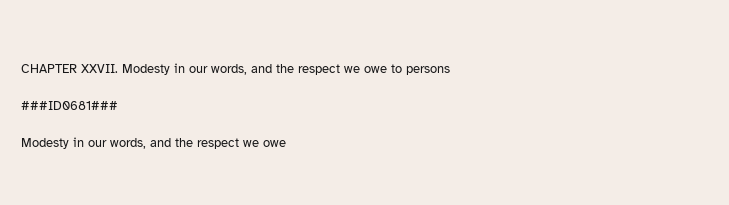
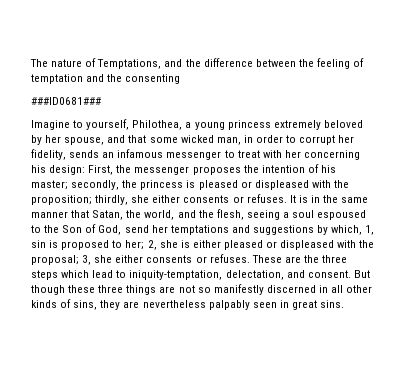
- CHAPTER XXVII. Modesty in our words, and the respect we owe to persons
+ The nature of Temptations, and the difference between the feeling of temptation and the consenting
  ###ID0681###
- Modesty in our words, and the respect we owe
+ Imagine to yourself, Philothea, a young princess extremely beloved by her spouse, and that some wicked man, in order to corrupt her fidelity, sends an infamous messenger to treat with her concerning his design: First, the messenger proposes the intention of his master; secondly, the princess is pleased or displeased with the proposition; thirdly, she either consents or refuses. It is in the same manner that Satan, the world, and the flesh, seeing a soul espoused to the Son of God, send her temptations and suggestions by which, 1, sin is proposed to her; 2, she is either pleased or displeased with the proposal; 3, she either consents or refuses. These are the three steps which lead to iniquity-temptation, delectation, and consent. But though these three things are not so manifestly discerned in all other kinds of sins, they are nevertheless palpably seen in great sins.

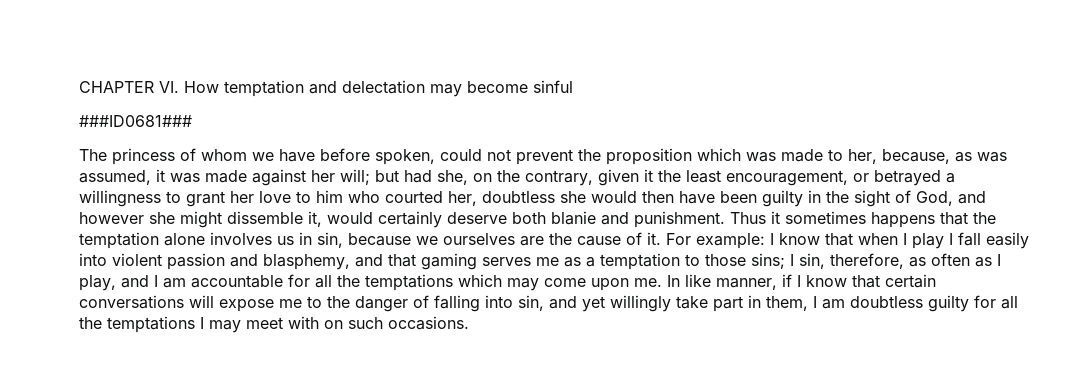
- The nature of Temptations, and the difference between the feeling of temptation and the consenting
+ CHAPTER VI. How temptation and delectation may become sinful
  ###ID0681###
- Imagine to yourself, Philothea, a young princess extremely beloved by her spouse, and that some wicked man, in order to corrupt her fidelity, sends an infamous messenger to treat with her concerning his design: First, the messenger proposes the intention of his master; secondly, the princess is pleased or displeased with the proposition; thirdly, she either consents or refuses. It is in the same manner that Satan, the world, and the flesh, seeing a soul espoused to the Son of God, send her temptations and suggestions by which, 1, sin is proposed to her; 2, she is either pleased or displeased with the proposal; 3, she either consents or refuses. These are the three steps which lead to iniquity-temptation, delectation, and consent. But though these three things are not so manifestly discerned in all other kinds of sins, they are nevertheless palpably seen in great sins.
+ The princess of whom we have before spoken, could not prevent the proposition which was made to her, because, as was assumed, it was made against her will; but had she, on the contrary, given it the least encouragement, or betrayed a willingness to grant her love to him who courted her, doubtless she would then have been guilty in the sight of God, and however she might dissemble it, would certainly deserve both blanie and punishment. Thus it sometimes happens that the temptation alone involves us in sin, because we ourselves are the cause of it. For example: I know that when I play I fall easily into violent passion and blasphemy, and that gaming serves me as a temptation to those sins; I sin, therefore, as often as I play, and I am accountable for all the temptations which may come upon me. In like manner, if I know that certain conversations will expose me to the danger of falling into sin, and yet willingly take part in them, I am doubtless guilty for all the temptations I may meet with on such occasions.

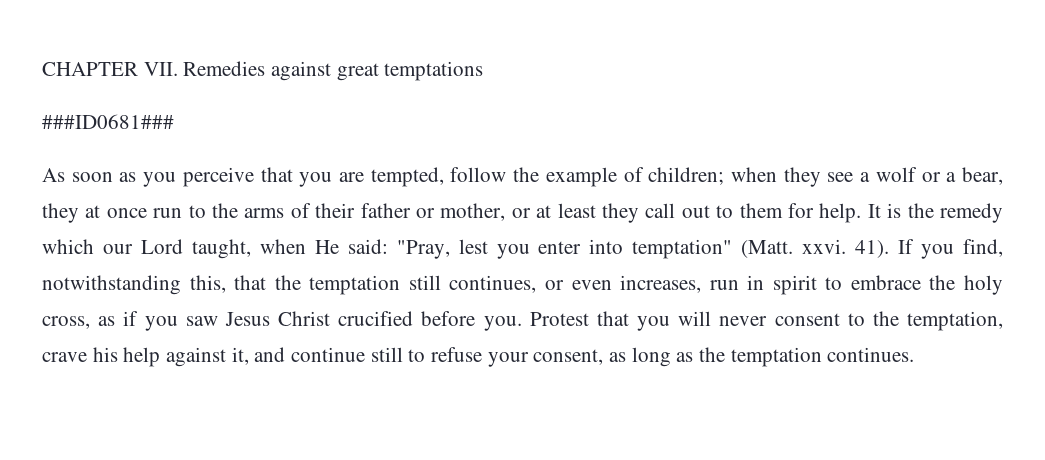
- CHAPTER VI. How temptation and delectation may become sinful
+ CHAPTER VII. Remedies against great temptations
  ###ID0681###
- The princess of whom we have before spoken, could not prevent the proposition which was made to her, because, as was assumed, it was made against her will; but had she, on the contrary, given it the least encouragement, or betrayed a willingness to grant her love to him who courted her, doubtless she would then have been guilty in the sight of God, and however she might dissemble it, would certainly deserve both blanie and punishment. Thus it sometimes happens that the temptation alone involves us in sin, because we ourselves are the cause of it. For example: I know that when I play I fall easily into violent passion and blasphemy, and that gaming serves me as a temptation to those sins; I sin, therefore, as often as I play, and I am accountable for all the temptations which may come upon me. In like manner, if I know that certain conversations will expose me to the danger of falling into sin, and yet willingly take part in them, I am doubtless guilty for all the temptations I may meet with on such occasions.
+ As soon as you perceive that you are tempted, follow the example of children; when they see a wolf or a bear, they at once run to the arms of their father or mother, or at least they call out to them for help. It is the remedy which our Lord taught, when He said: "Pray, lest you enter into temptation" (Matt. xxvi. 41). If you find, notwithstanding this, that the temptation still continues, or even increases, run in spirit to embrace the holy cross, as if you saw Jesus Christ crucified before you. Protest that you will never consent to the temptation, crave his help against it, and continue still to refuse your consent, as long as the temptation continues.

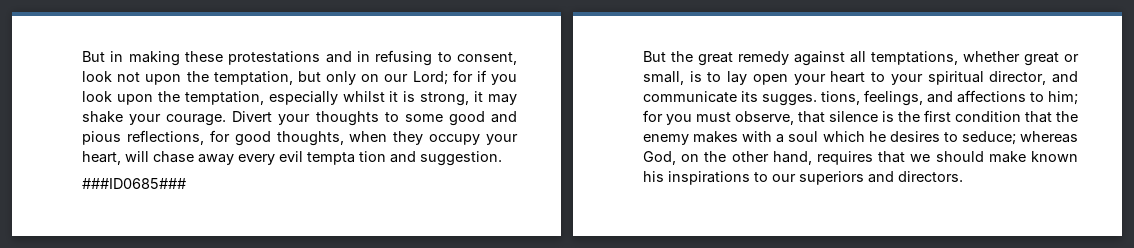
- CHAPTER VII. Remedies against great temptations
- ###ID0681###
- As soon as you perceive that you are tempted, follow the example of children; when they see a wolf or a bear, they at once run to the arms of their father or mother, or at least they call out to them for help. It is the remedy which our Lord taught, when He said: "Pray, lest you enter into temptation" (Matt. xxvi. 41). If you find, notwithstanding this, that the temptation still continues, or even increases, run in spirit to embrace the holy cross, as if you saw Jesus Christ crucified before you. Protest that you will never consent to the temptation, crave his help against it, and continue still to refuse your consent, as long as the temptation continues.
+ But in making these protestations and in refusing to consent, look not upon the temptation, but only on our Lord; for if you look upon the temptation, especially whilst it is strong, it may shake your courage. Divert your thoughts to some good and pious reflections, for good thoughts, when they occupy your heart, will chase away every evil tempta tion and suggestion.
+ ###ID0685###
+ But the great remedy against all temptations, whether great or small, is to lay open your heart to your spiritual director, and communicate its sugges. tions, feelings, and affections to him; for you must observe, that silence is the first condition that the enemy makes with a soul which he desires to seduce; whereas God, on the other hand, requires that we should make known his inspirations to our superiors and directors.

